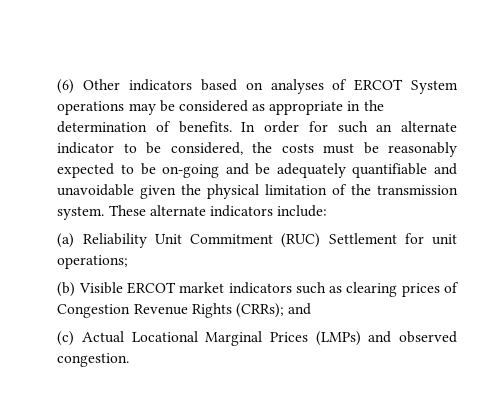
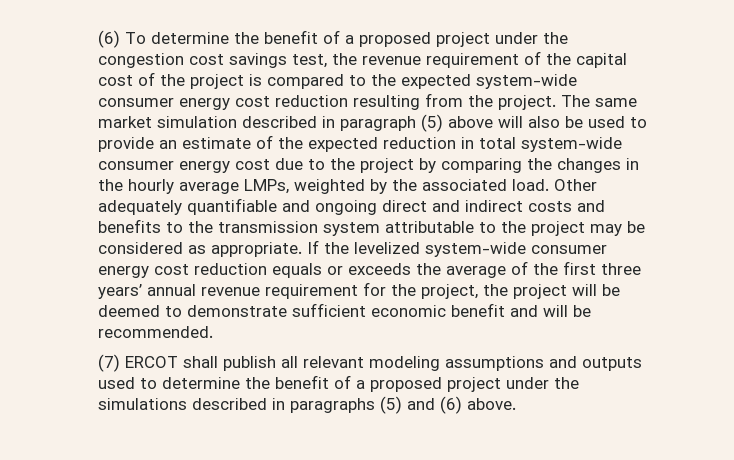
- (6) Other indicators based on analyses of ERCOT System operations may be considered as appropriate in the determination of benefits. In order for such an alternate indicator to be considered, the costs must be reasonably expected to be on-going and be adequately quantifiable and unavoidable given the physical limitation of the transmission system. These alternate indicators include:
- (a) Reliability Unit Commitment (RUC) Settlement for unit operations;
- (b) Visible ERCOT market indicators such as clearing prices of Congestion Revenue Rights (CRRs); and
- (c) Actual Locational Marginal Prices (LMPs) and observed congestion.
+ (6) To determine the benefit of a proposed project under the congestion cost savings test, the revenue requirement of the capital cost of the project is compared to the expected system-wide consumer energy cost reduction resulting from the project. The same market simulation described in paragraph (5) above will also be used to provide an estimate of the expected reduction in total system-wide consumer energy cost due to the project by comparing the changes in the hourly average LMPs, weighted by the associated load. Other adequately quantifiable and ongoing direct and indirect costs and benefits to the transmission system attributable to the project may be considered as appropriate. If the levelized system-wide consumer energy cost reduction equals or exceeds the average of the first three years’ annual revenue requirement for the project, the project will be deemed to demonstrate sufficient economic benefit and will be recommended.
+ (7) ERCOT shall publish all relevant modeling assumptions and outputs used to determine the benefit of a proposed project under the simulations described in paragraphs (5) and (6) above.

